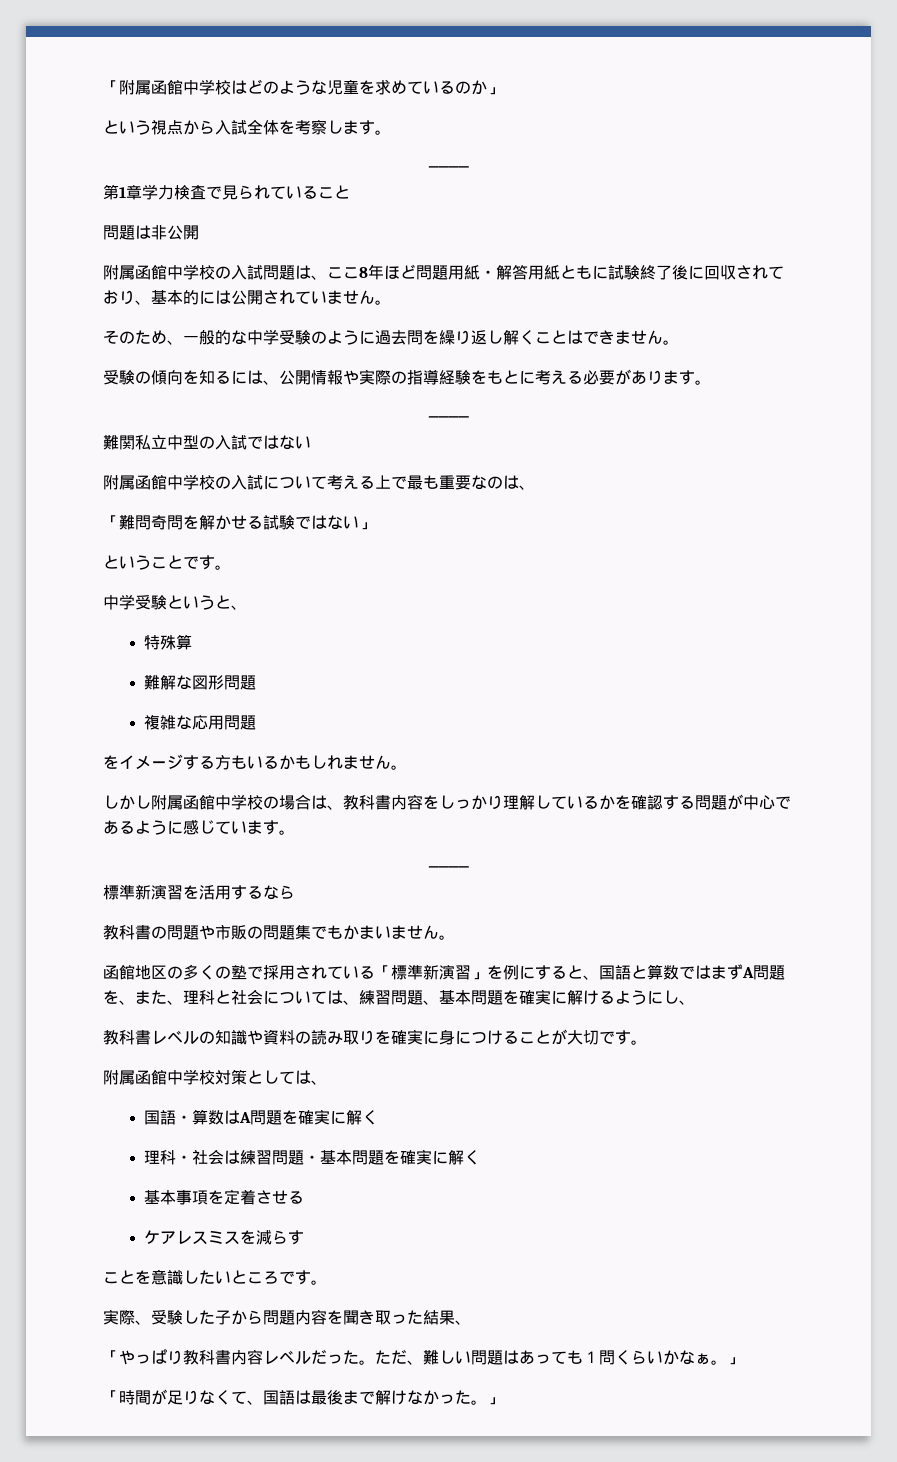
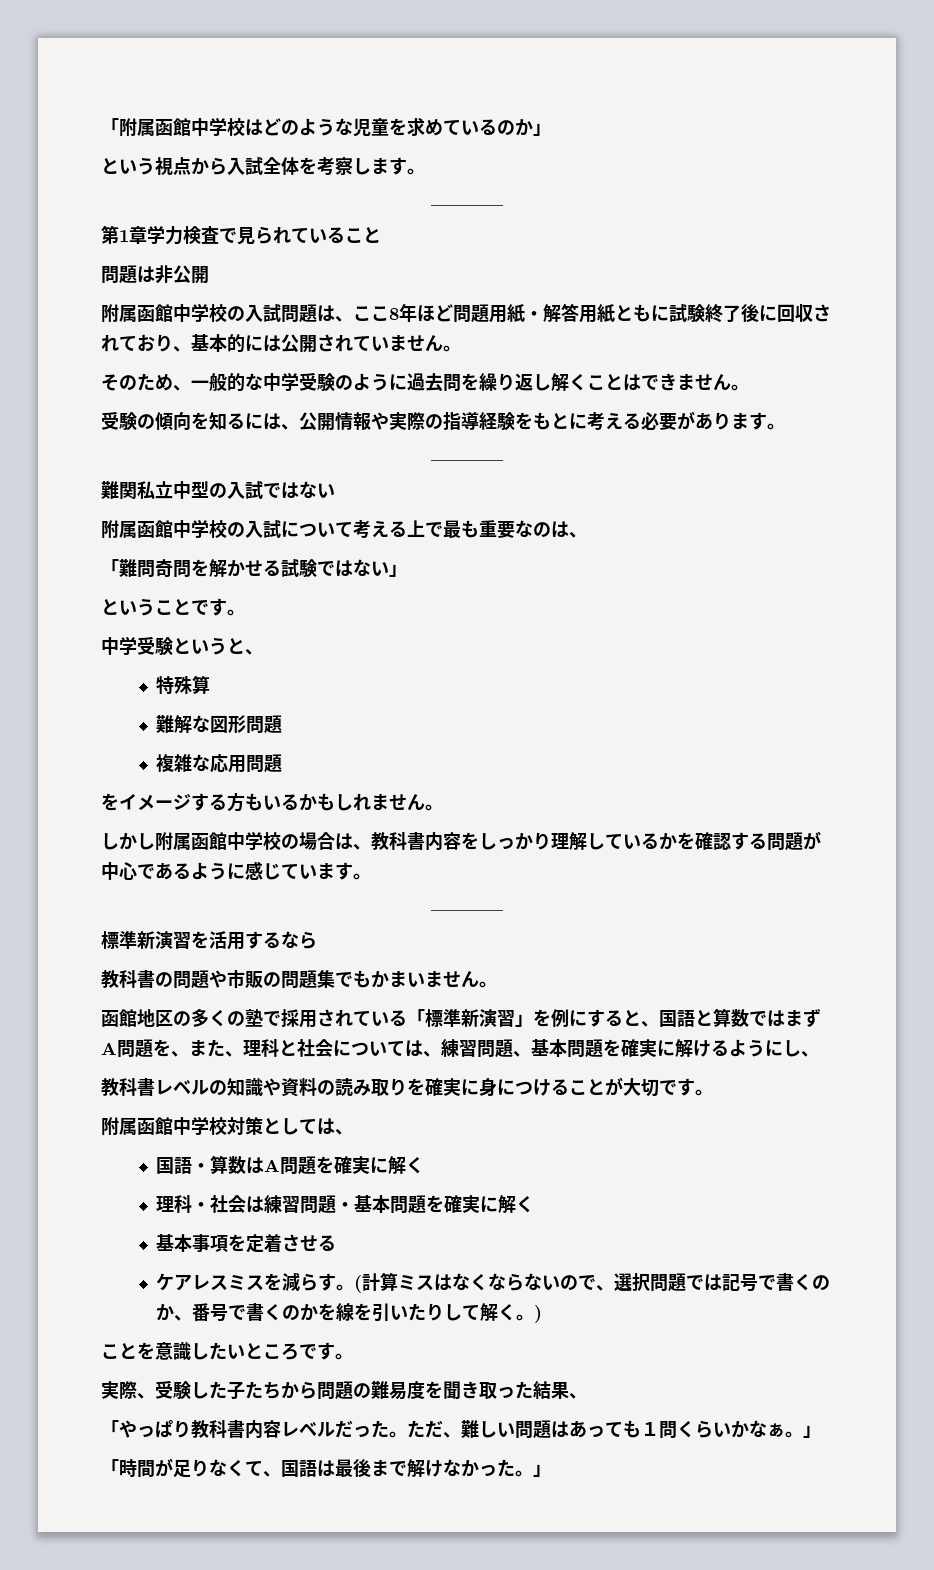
- ケアレスミスを減らす
+ ケアレスミスを減らす。(計算ミスはなくならないので、選択問題では記号で書くのか、番号で書くのかを線を引いたりして解く。)
- 実際、受験した子から問題内容を聞き取った結果、
+ 実際、受験した子たちから問題の難易度を聞き取った結果、

